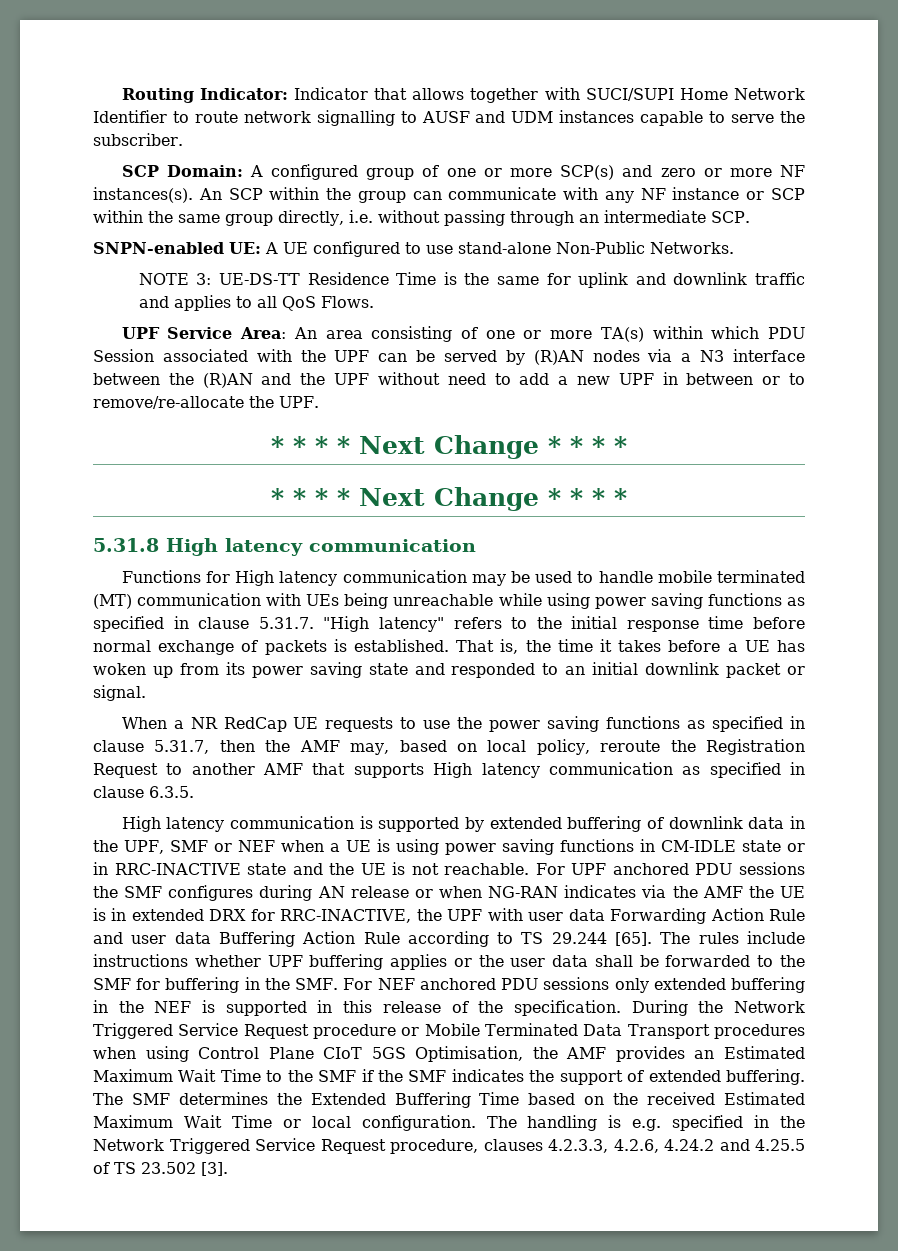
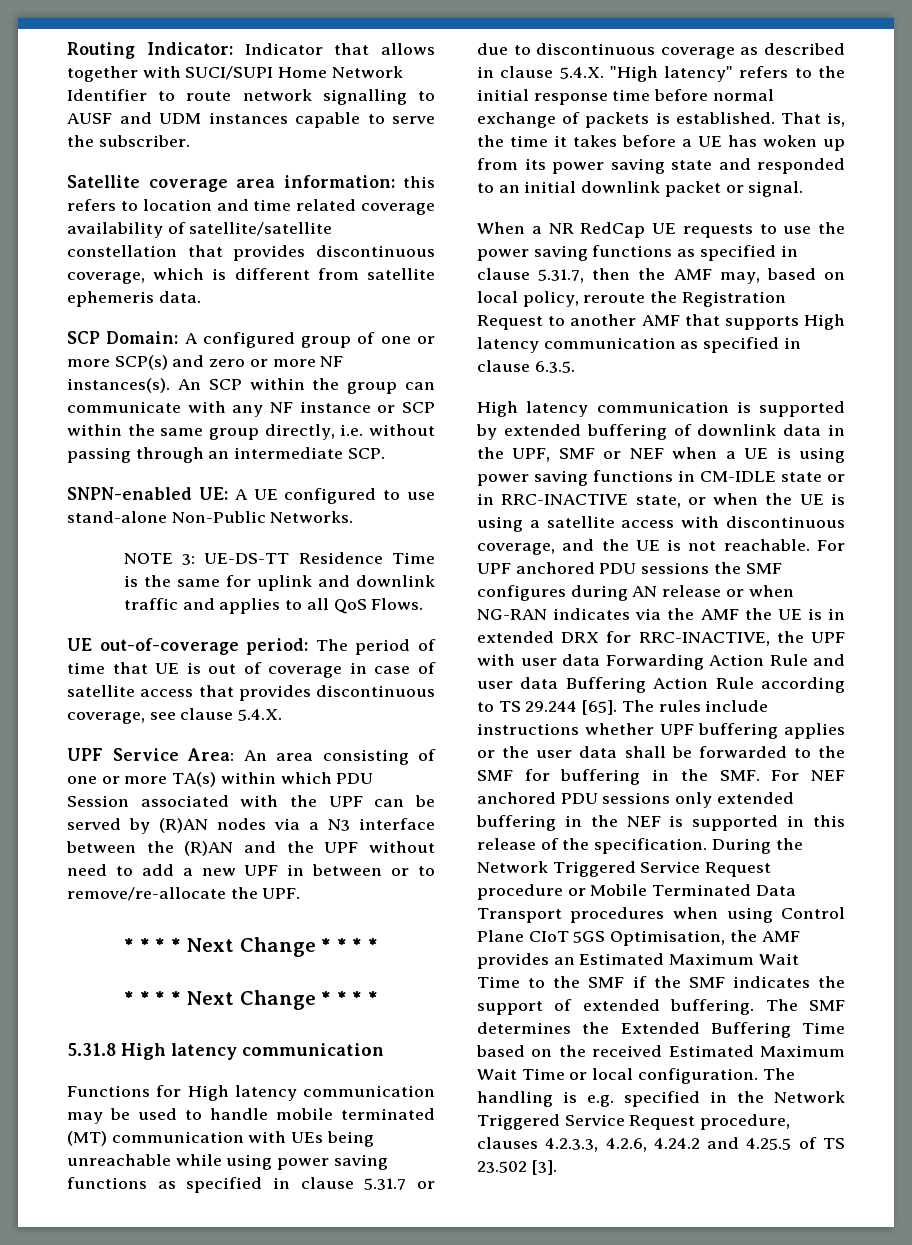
+ Satellite coverage area information: this refers to location and time related coverage availability of satellite/satellite constellation that provides discontinuous coverage, which is different from satellite ephemeris data.
+ UE out-of-coverage period: The period of time that UE is out of coverage in case of satellite access that provides discontinuous coverage, see clause 5.4.X.
- Functions for High latency communication may be used to handle mobile terminated (MT) communication with UEs being unreachable while using power saving functions as specified in clause 5.31.7. "High latency" refers to the initial response time before normal exchange of packets is established.
+ Functions for High latency communication may be used to handle mobile terminated (MT) communication with UEs being unreachable while using power saving functions as specified in clause 5.31.7 or due to discontinuous coverage as described in clause 5.4.X. "High latency" refers to the initial response time before normal exchange of packets is established.
- High latency communication is supported by extended buffering of downlink data in the UPF, SMF or NEF when a UE is using power saving functions in CM-IDLE state or in RRC-INACTIVE state and the UE is not reachable.
+ High latency communication is supported by extended buffering of downlink data in the UPF, SMF or NEF when a UE is using power saving functions in CM-IDLE state or in RRC-INACTIVE state, or when the UE is using a satellite access with discontinuous coverage, and the UE is not reachable.

